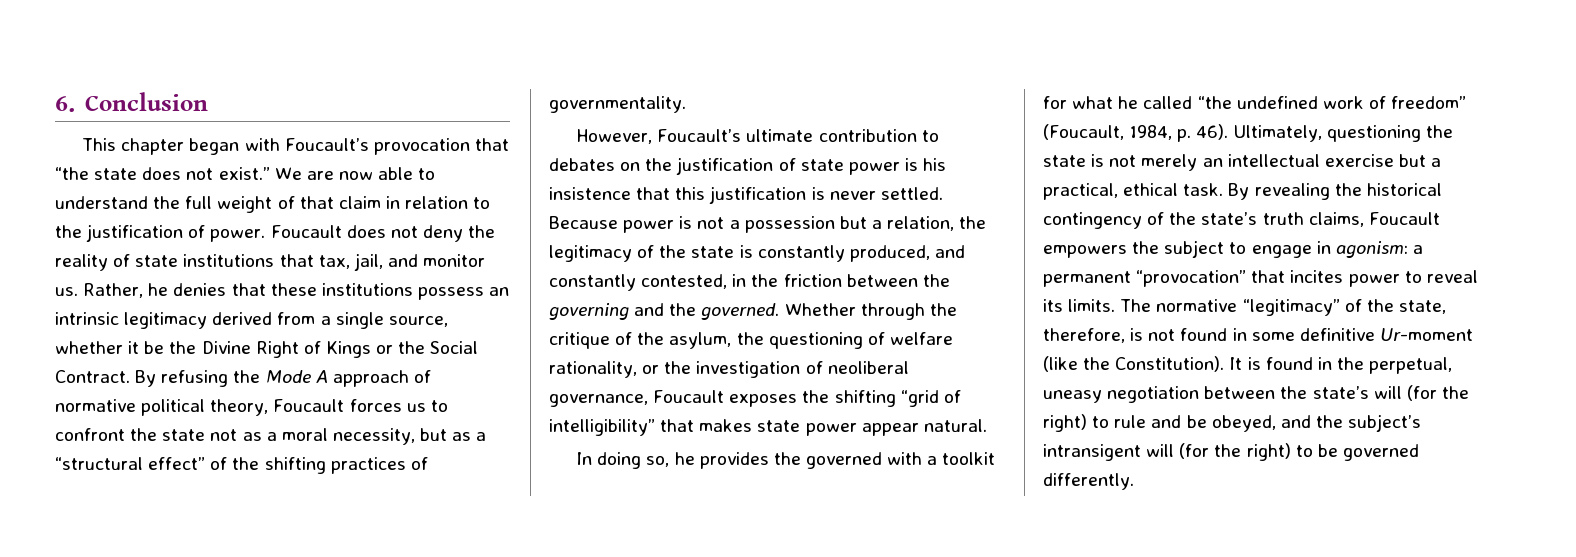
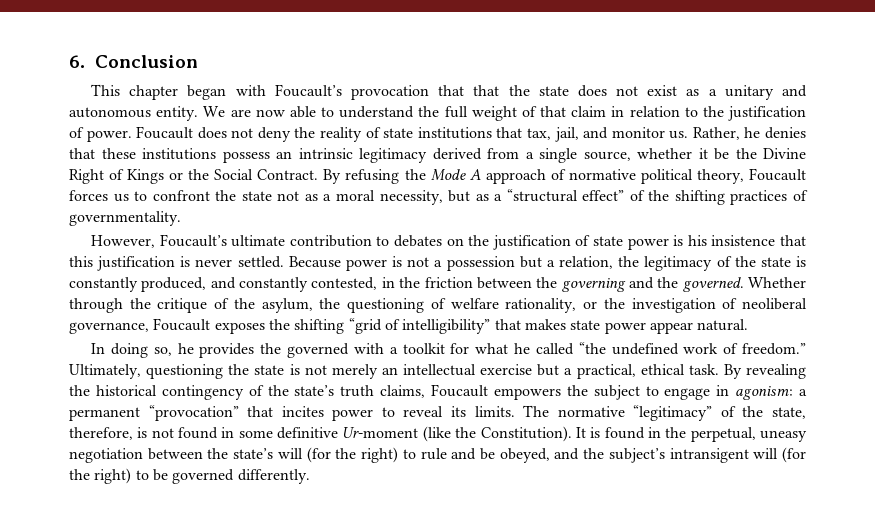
- This chapter began with Foucault’s provocation that “the state does not exist.”
+ This chapter began with Foucault’s provocation that that the state does not exist as a unitary and autonomous entity.
- In doing so, he provides the governed with a toolkit for what he called “the undefined work of freedom” (Foucault, 1984, p. 46).
+ In doing so, he provides the governed with a toolkit for what he called “the undefined work of freedom.”

